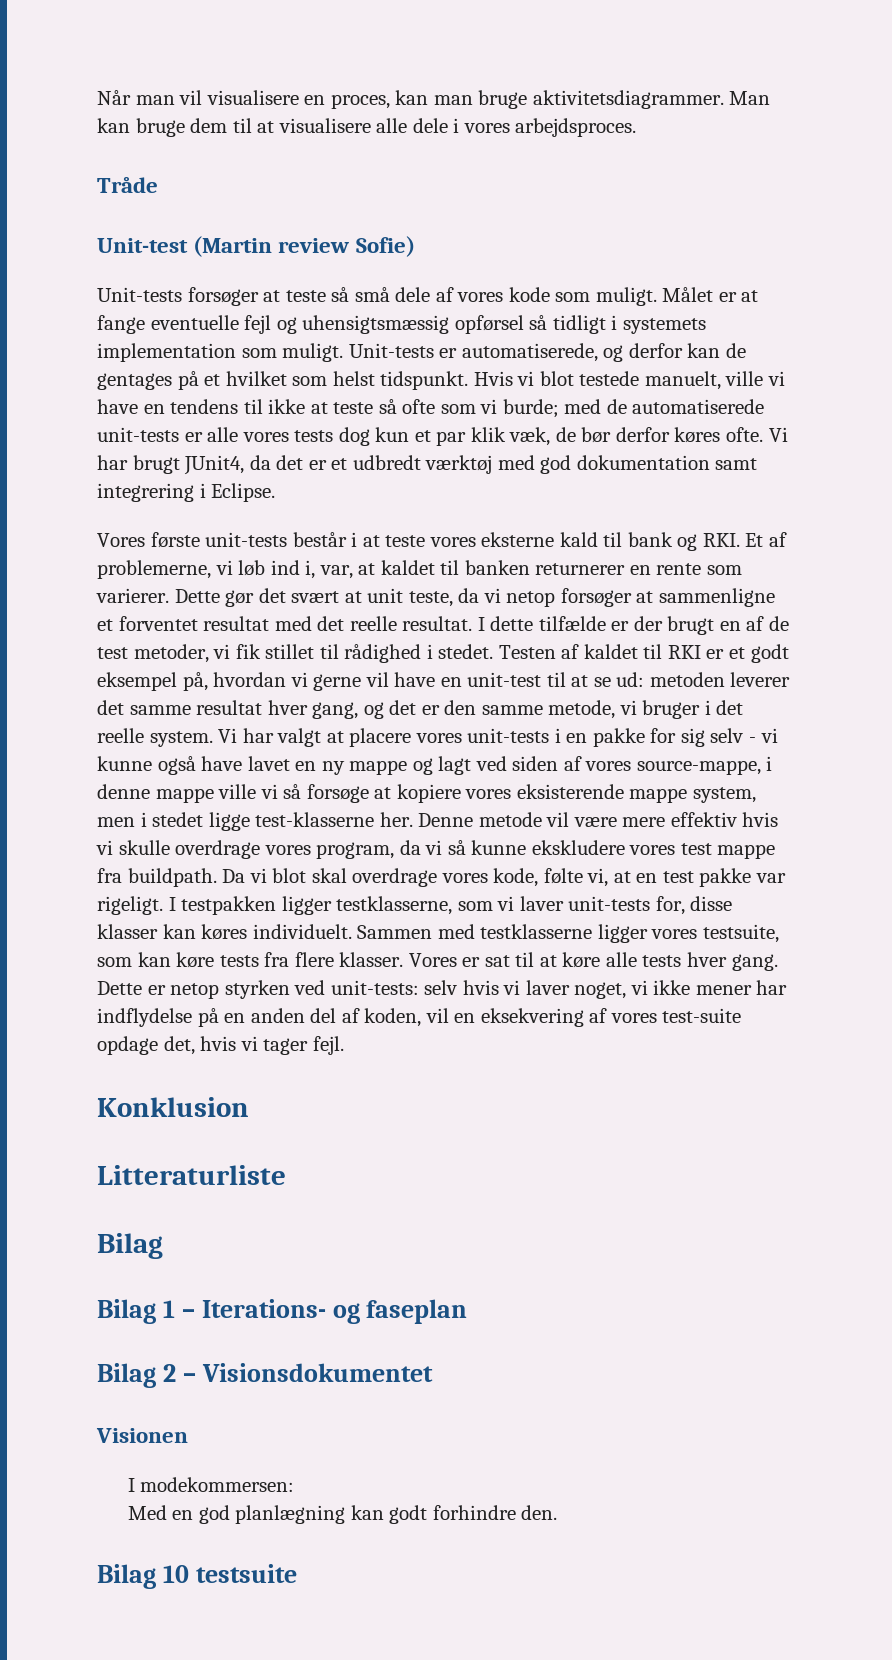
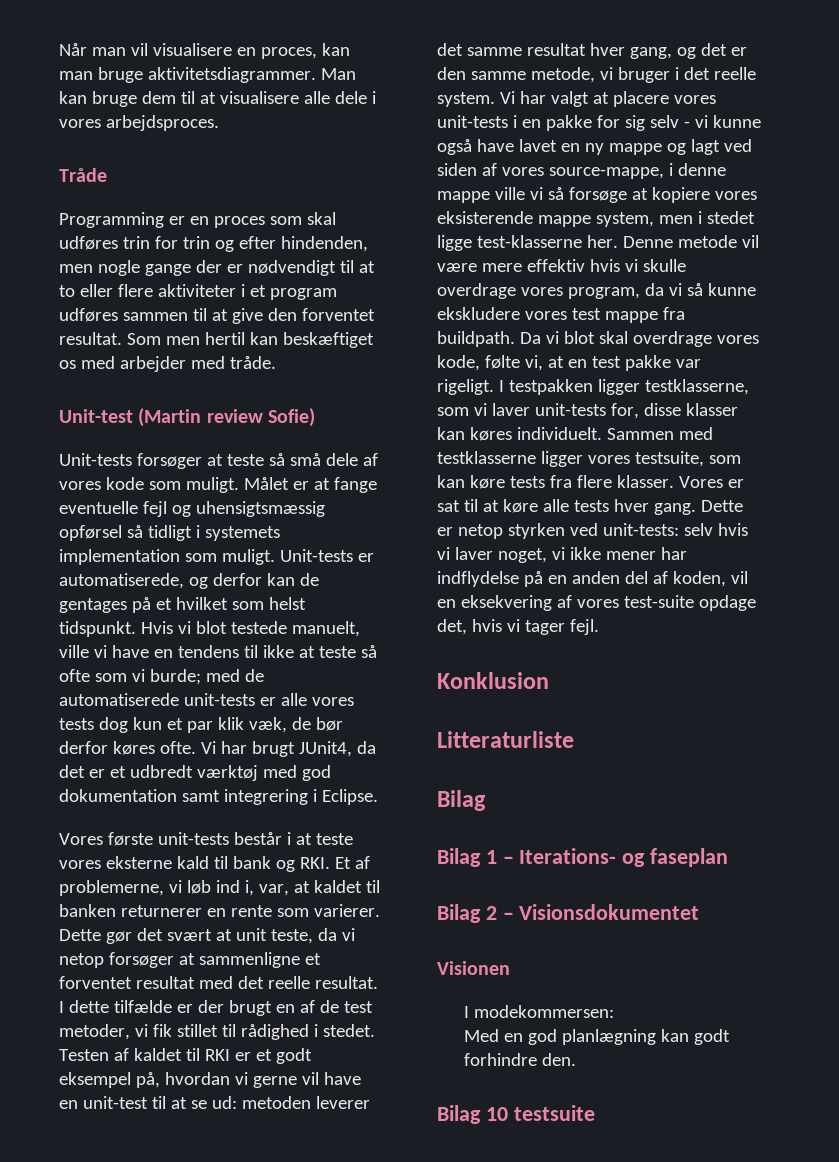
+ Programming er en proces som skal udføres trin for trin og efter hindenden, men nogle gange der er nødvendigt til at to eller flere aktiviteter i et program udføres sammen til at give den forventet resultat. Som men hertil kan beskæftiget os med arbejder med tråde.

